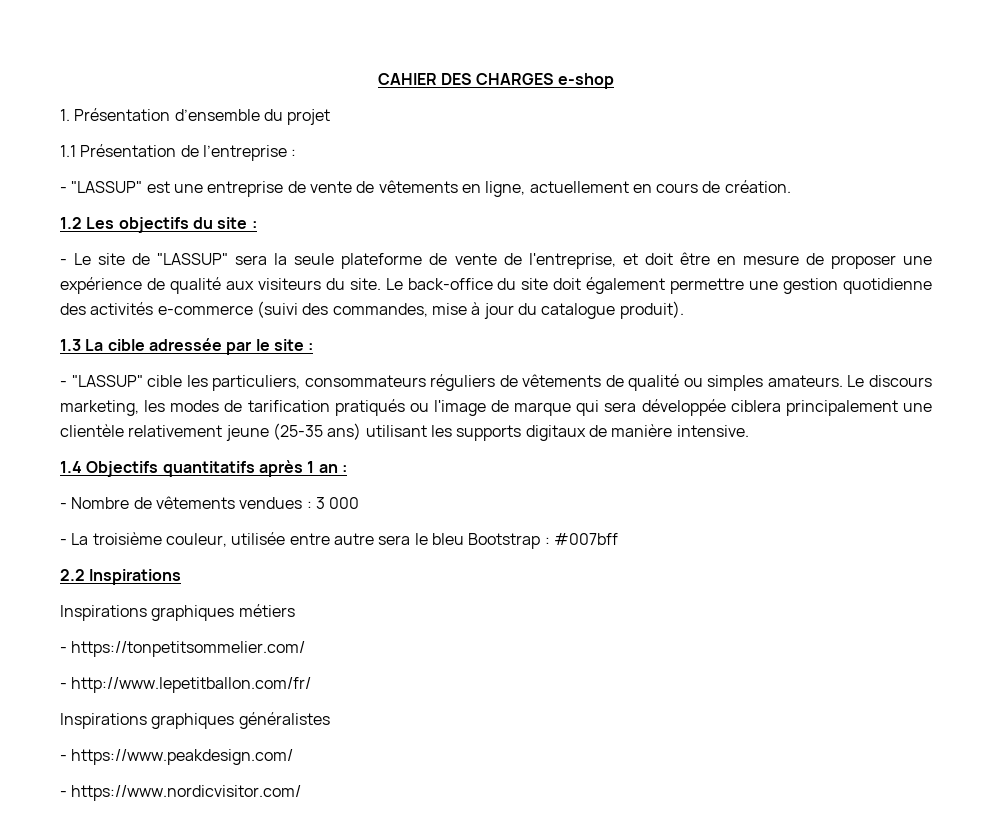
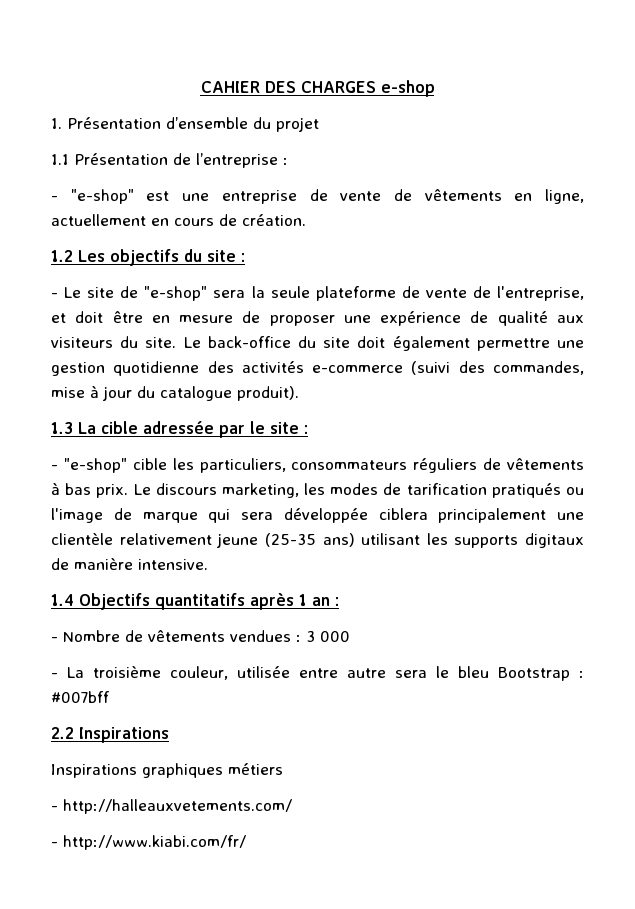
- - "LASSUP" est une entreprise de vente de vêtements en ligne, actuellement en cours de création.
+ - "e-shop" est une entreprise de vente de vêtements en ligne, actuellement en cours de création.
- - Le site de "LASSUP" sera la seule plateforme de vente de l'entreprise, et doit être en mesure de proposer une expérience de qualité aux visiteurs du site.
+ - Le site de "e-shop" sera la seule plateforme de vente de l'entreprise, et doit être en mesure de proposer une expérience de qualité aux visiteurs du site.
- - "LASSUP" cible les particuliers, consommateurs réguliers de vêtements de qualité ou simples amateurs.
+ - "e-shop" cible les particuliers, consommateurs réguliers de vêtements à bas prix.
- - https://tonpetitsommelier.com/
- - http://www.lepetitballon.com/fr/
- Inspirations graphiques généralistes
- - https://www.peakdesign.com/
- - https://www.nordicvisitor.com/
+ - http://halleauxvetements.com/
+ - http://www.kiabi.com/fr/

